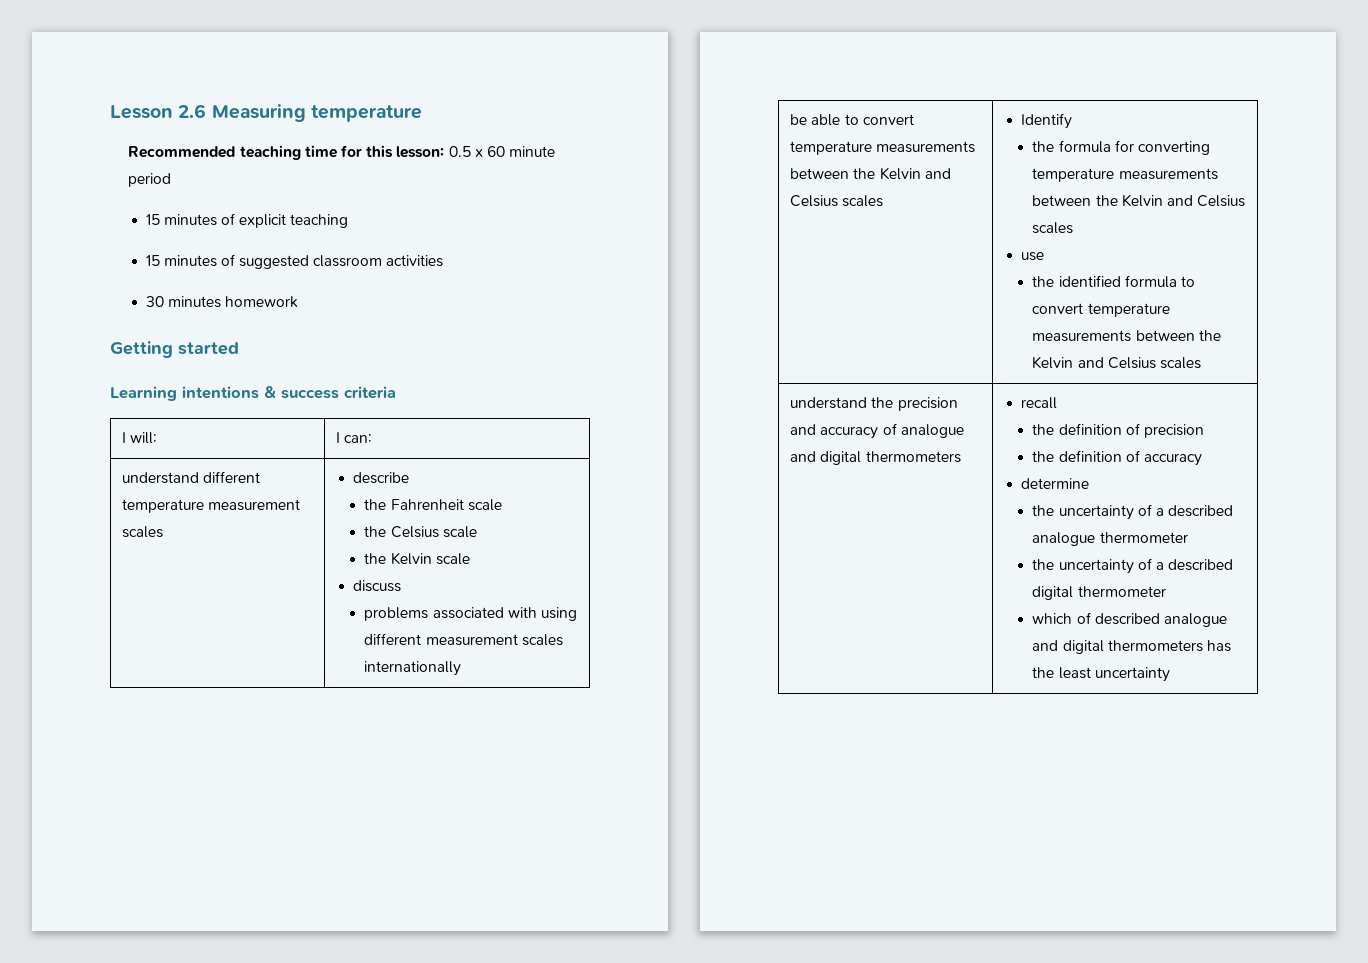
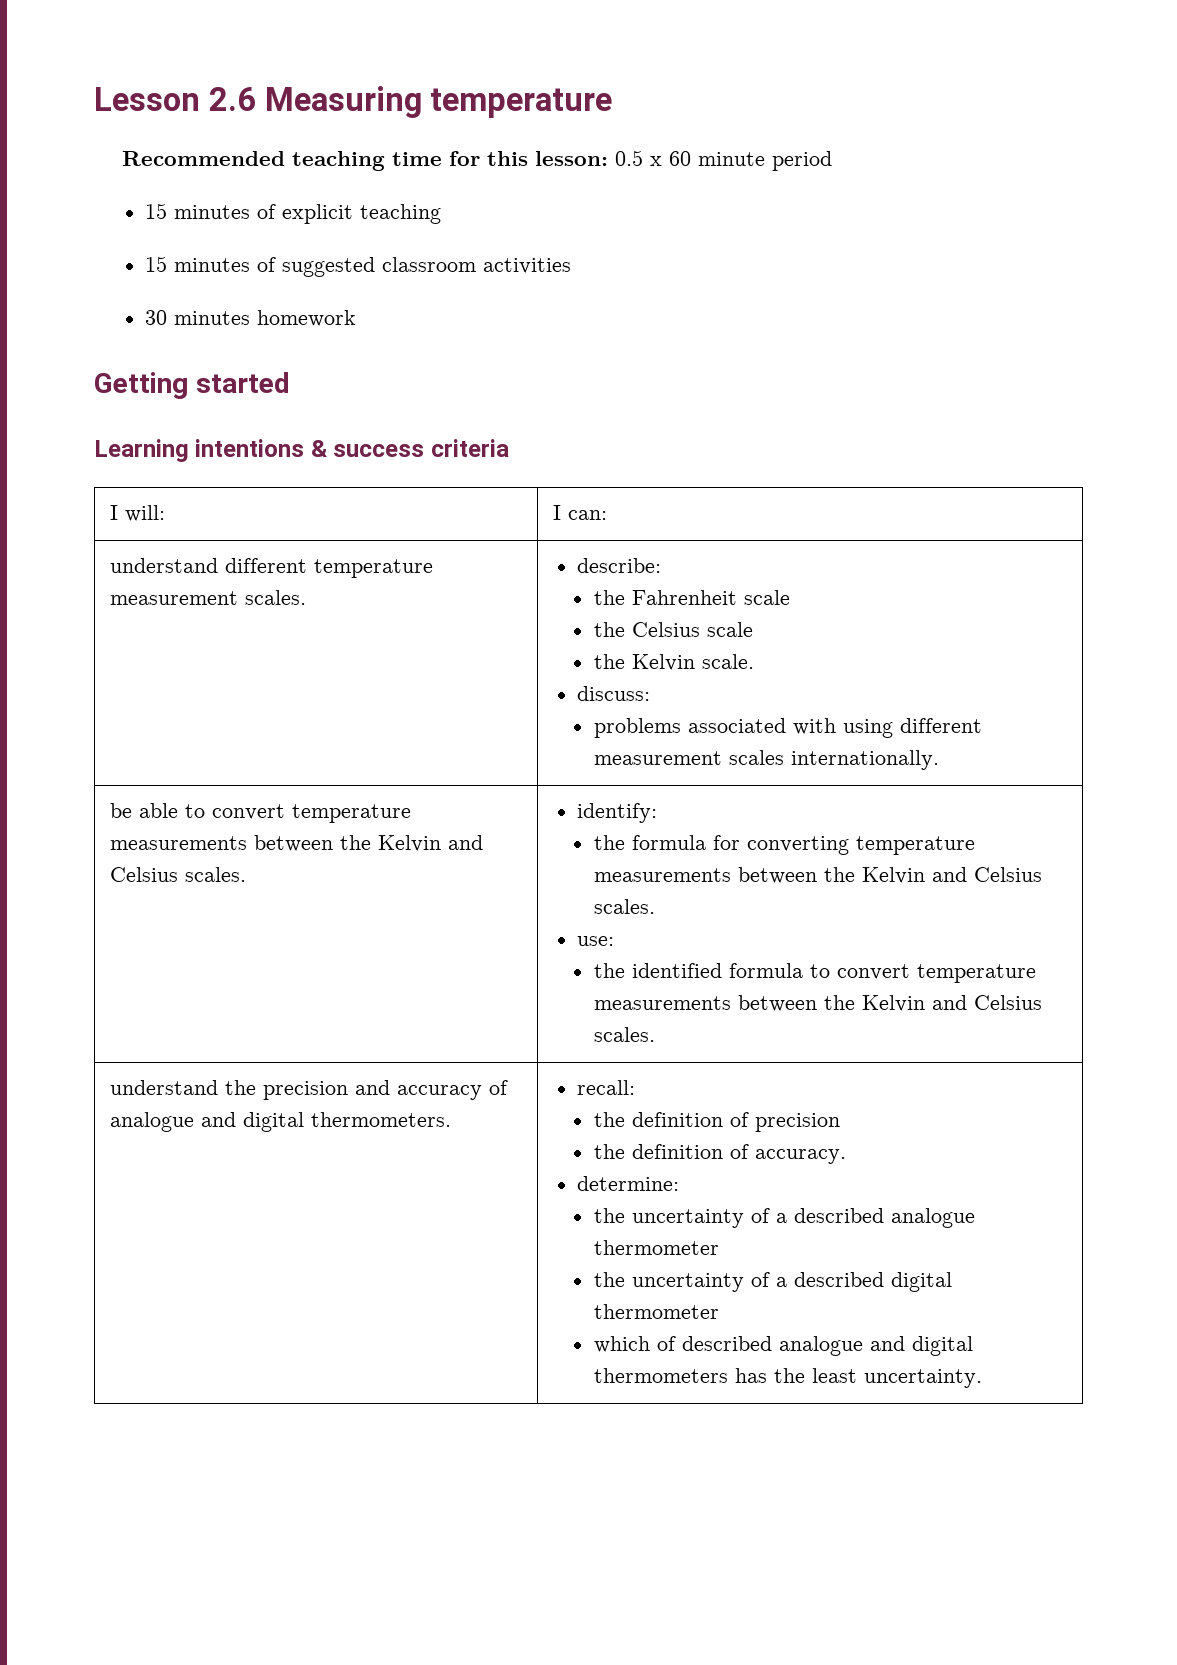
- understand different temperature measurement scales | describe
+ understand different temperature measurement scales. | describe:
  the Fahrenheit scale
  the Celsius scale
- the Kelvin scale
- discuss
- problems associated with using different measurement scales internationally
+ the Kelvin scale.
+ discuss:
+ problems associated with using different measurement scales internationally.
- be able to convert temperature measurements between the Kelvin and Celsius scales | Identify
- the formula for converting temperature measurements between the Kelvin and Celsius scales
- use
- the identified formula to convert temperature measurements between the Kelvin and Celsius scales
+ be able to convert temperature measurements between the Kelvin and Celsius scales. | identify:
+ the formula for converting temperature measurements between the Kelvin and Celsius scales.
+ use:
+ the identified formula to convert temperature measurements between the Kelvin and Celsius scales.
- understand the precision and accuracy of analogue and digital thermometers | recall
+ understand the precision and accuracy of analogue and digital thermometers. | recall:
- the definition of accuracy
- determine
+ the definition of accuracy.
+ determine:
- which of described analogue and digital thermometers has the least uncertainty
+ which of described analogue and digital thermometers has the least uncertainty.

